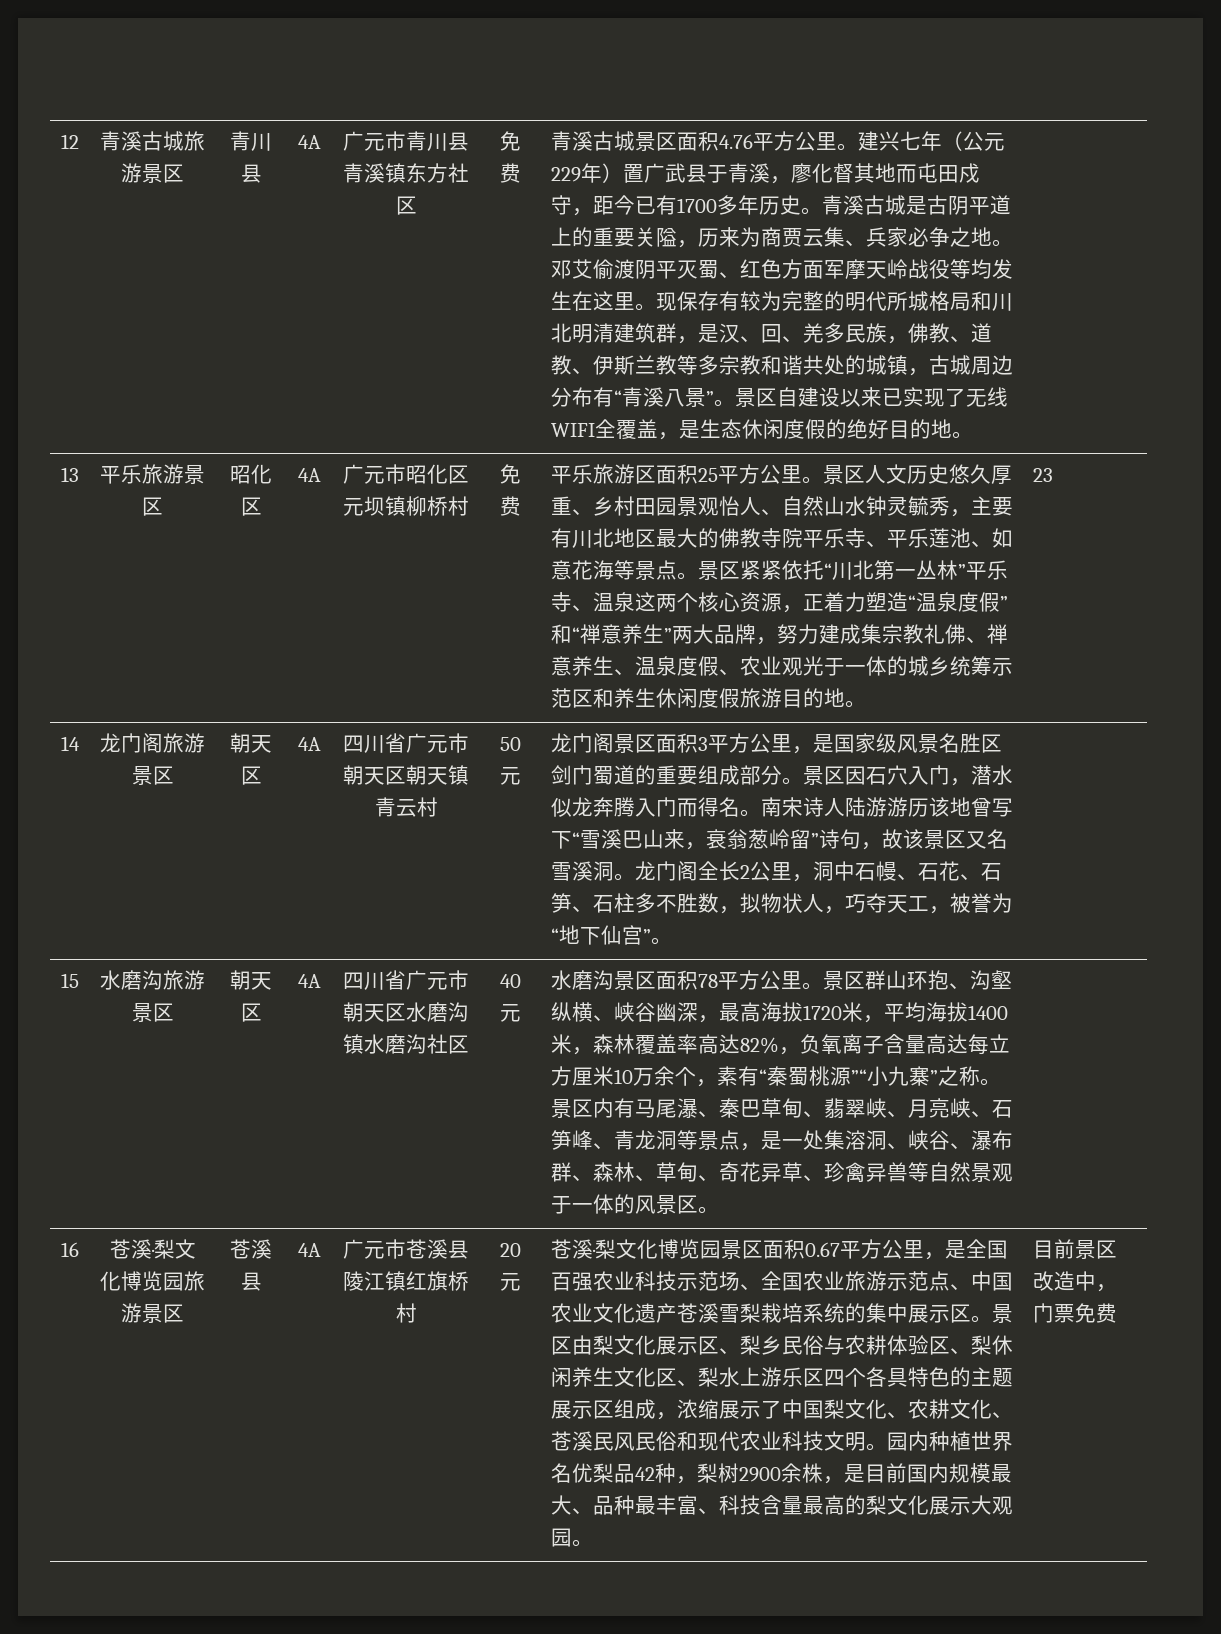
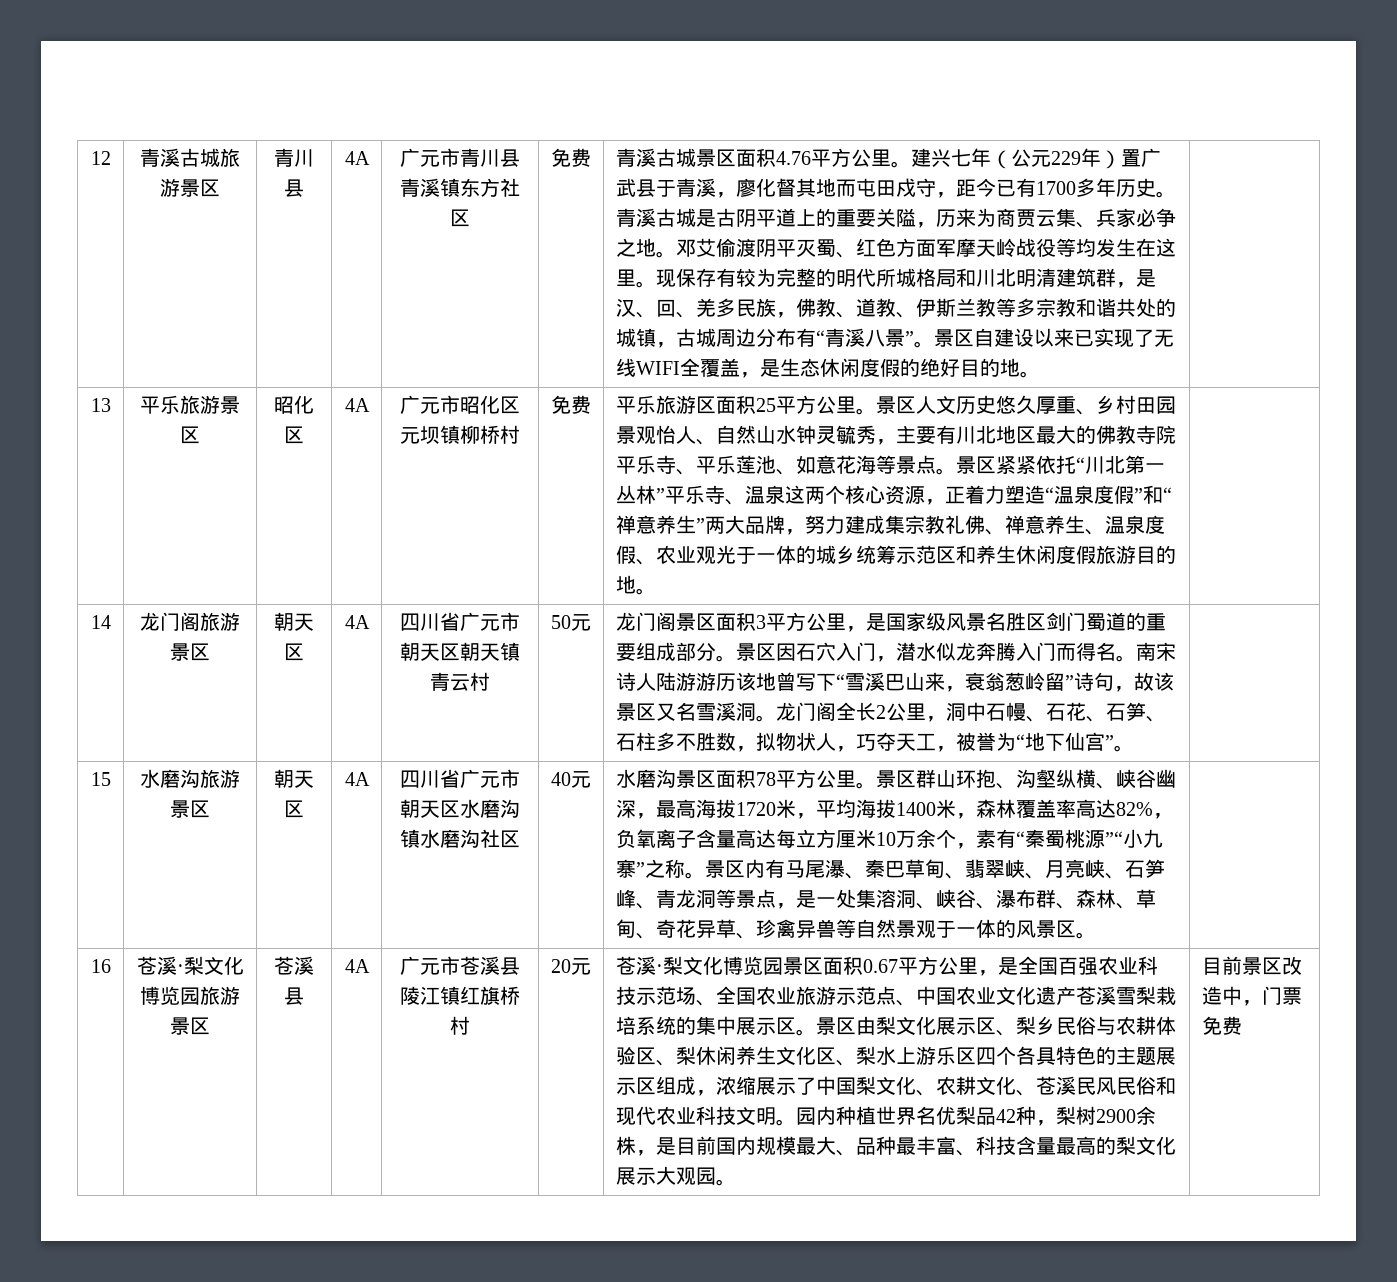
- 23

